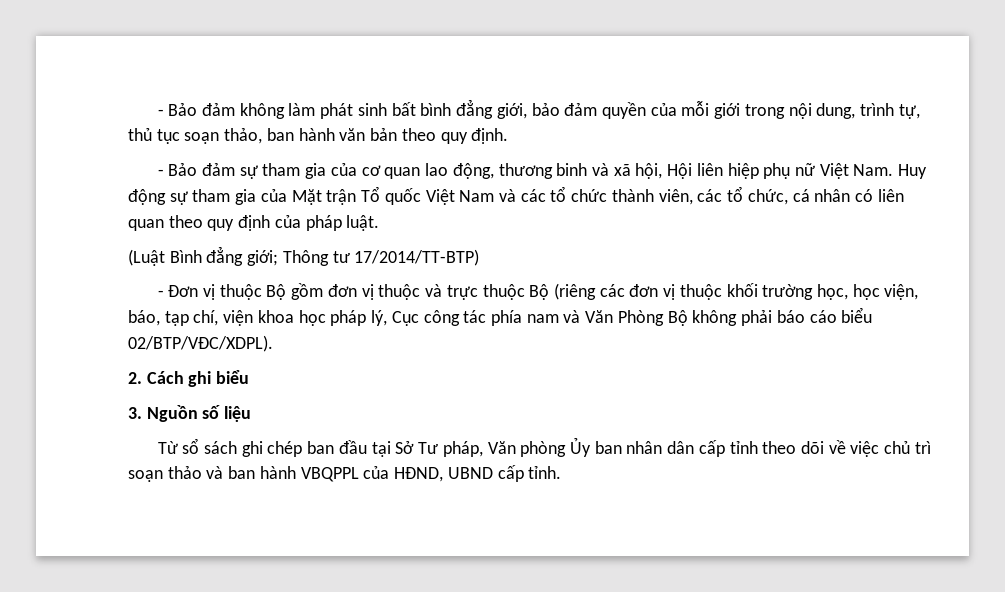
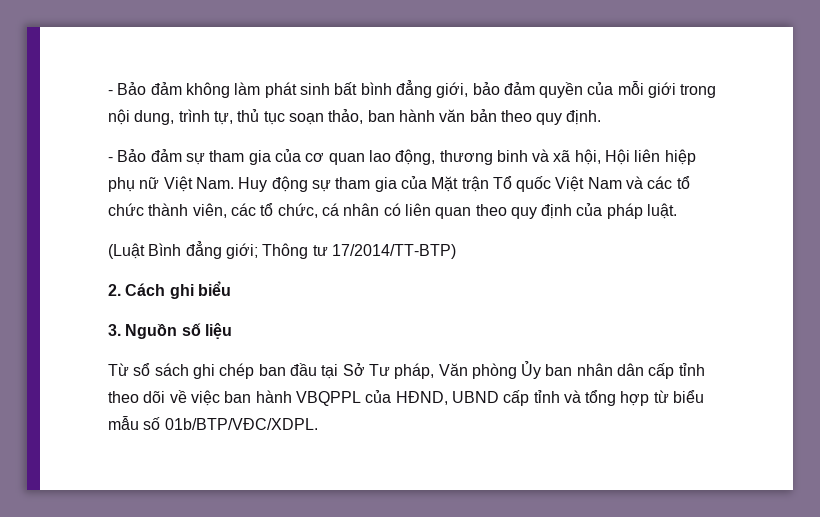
- - Đơn vị thuộc Bộ gồm đơn vị thuộc và trực thuộc Bộ (riêng các đơn vị thuộc khối trường học, học viện, báo, tạp chí, viện khoa học pháp lý, Cục công tác phía nam và Văn Phòng Bộ không phải báo cáo biểu 02/BTP/VĐC/XDPL).
- Từ sổ sách ghi chép ban đầu tại Sở Tư pháp, Văn phòng Ủy ban nhân dân cấp tỉnh theo dõi về việc chủ trì soạn thảo và ban hành VBQPPL của HĐND, UBND cấp tỉnh.
+ Từ sổ sách ghi chép ban đầu tại Sở Tư pháp, Văn phòng Ủy ban nhân dân cấp tỉnh theo dõi về việc ban hành VBQPPL của HĐND, UBND cấp tỉnh và tổng hợp từ biểu mẫu số 01b/BTP/VĐC/XDPL.

